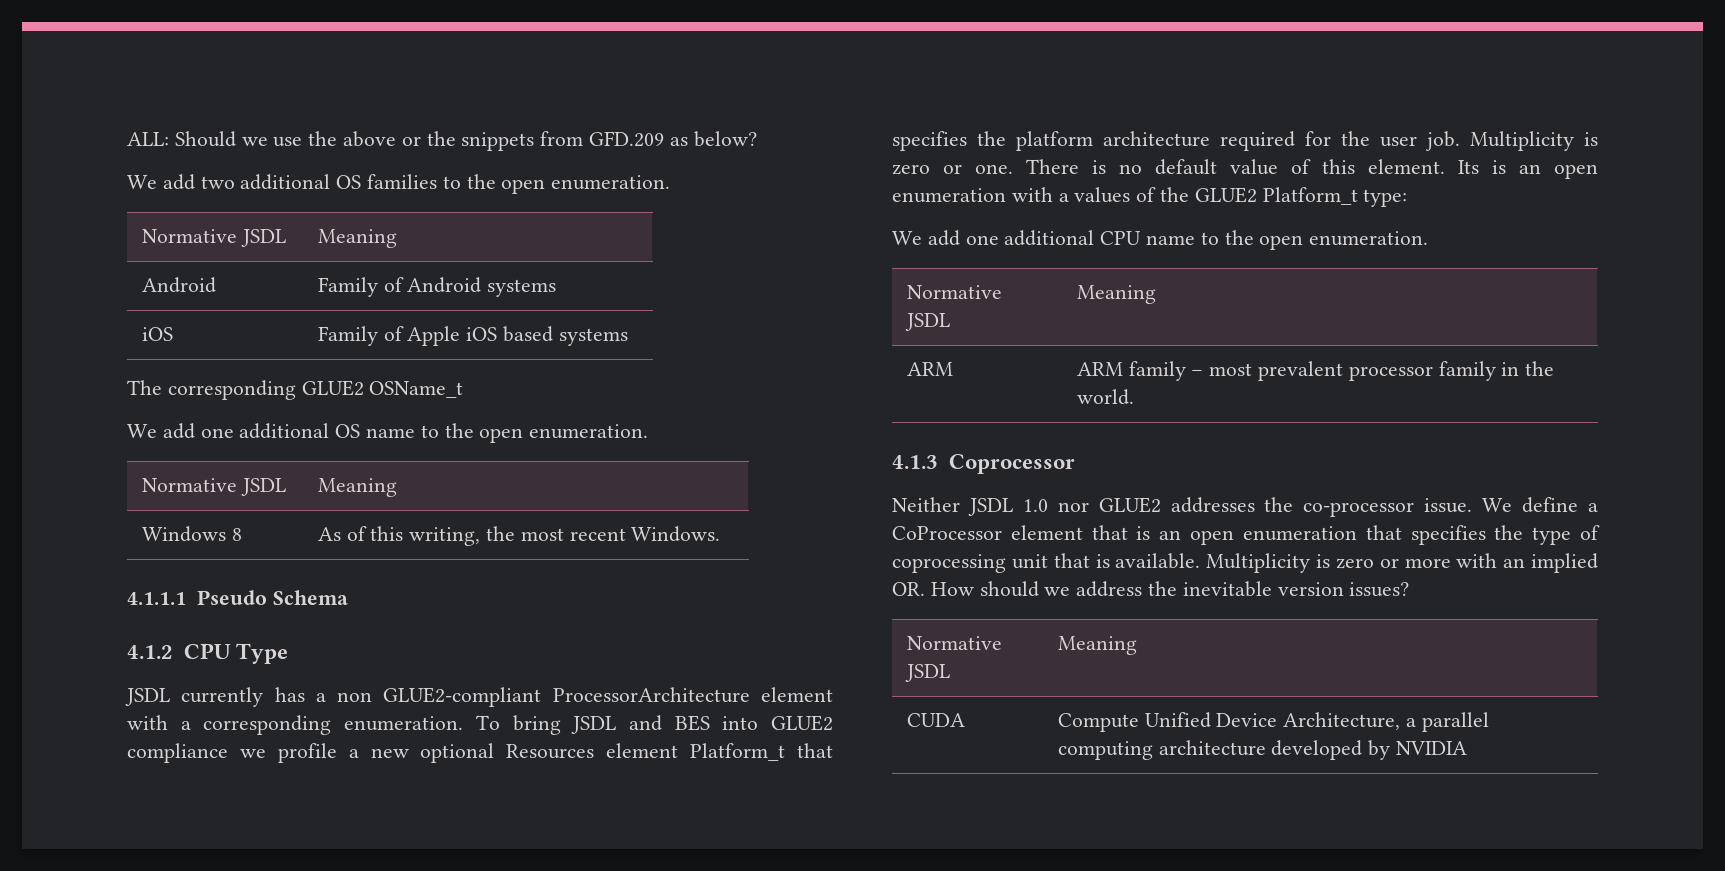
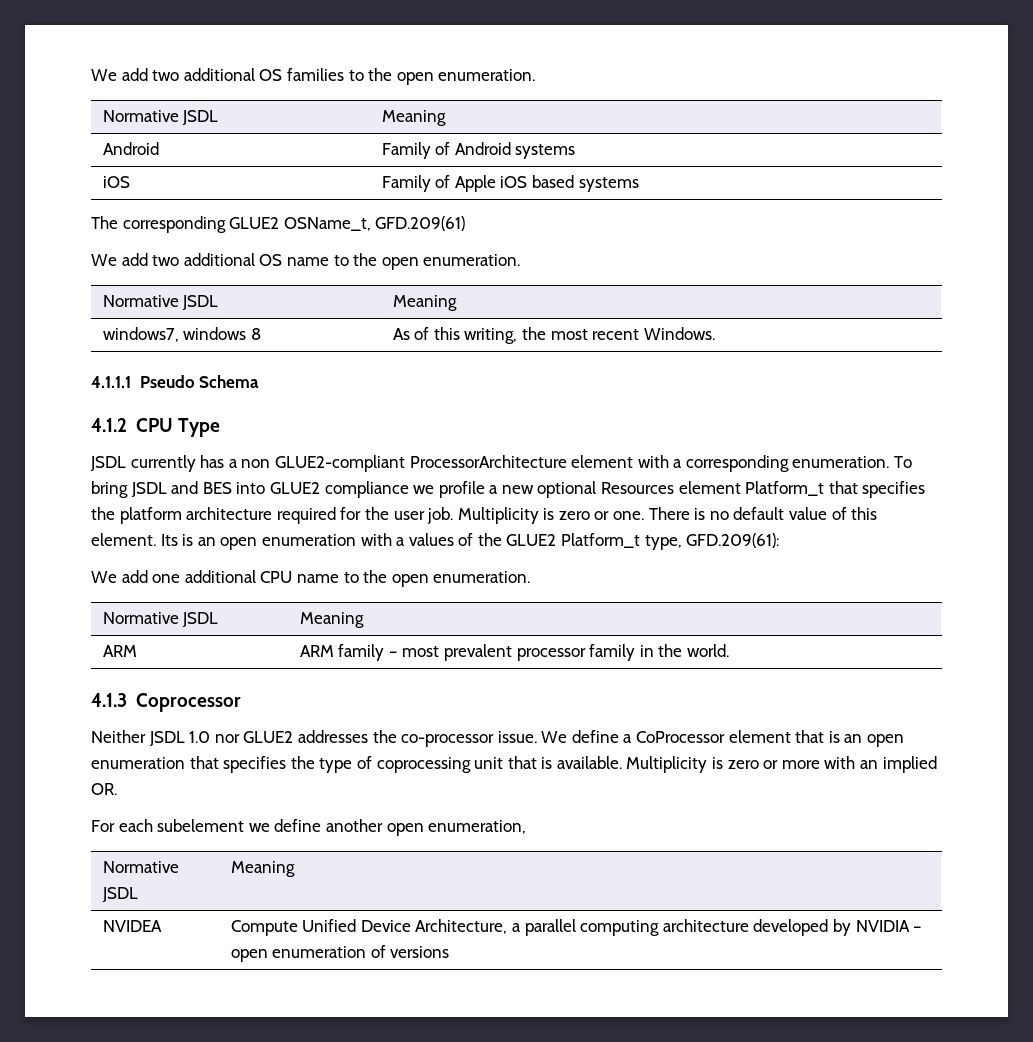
- ALL: Should we use the above or the snippets from GFD.209 as below?
- The corresponding GLUE2 OSName_t
- We add one additional OS name to the open enumeration.
+ The corresponding GLUE2 OSName_t, GFD.209(61)
+ We add two additional OS name to the open enumeration.
- Windows 8 | As of this writing, the most recent Windows.
+ windows7, windows 8 | As of this writing, the most recent Windows.
- Its is an open enumeration with a values of the GLUE2 Platform_t type:
+ Its is an open enumeration with a values of the GLUE2 Platform_t type, GFD.209(61):
- Multiplicity is zero or more with an implied OR. How should we address the inevitable version issues?
+ Multiplicity is zero or more with an implied OR.
+ For each subelement we define another open enumeration,
  Normative JSDL | Meaning
- CUDA | Compute Unified Device Architecture, a parallel computing architecture developed by NVIDIA
+ NVIDEA | Compute Unified Device Architecture, a parallel computing architecture developed by NVIDIA – open enumeration of versions

